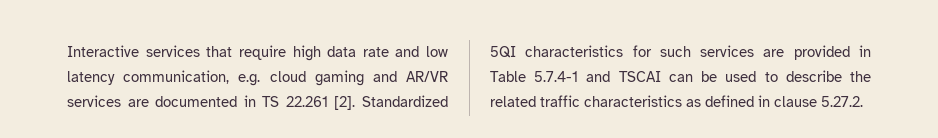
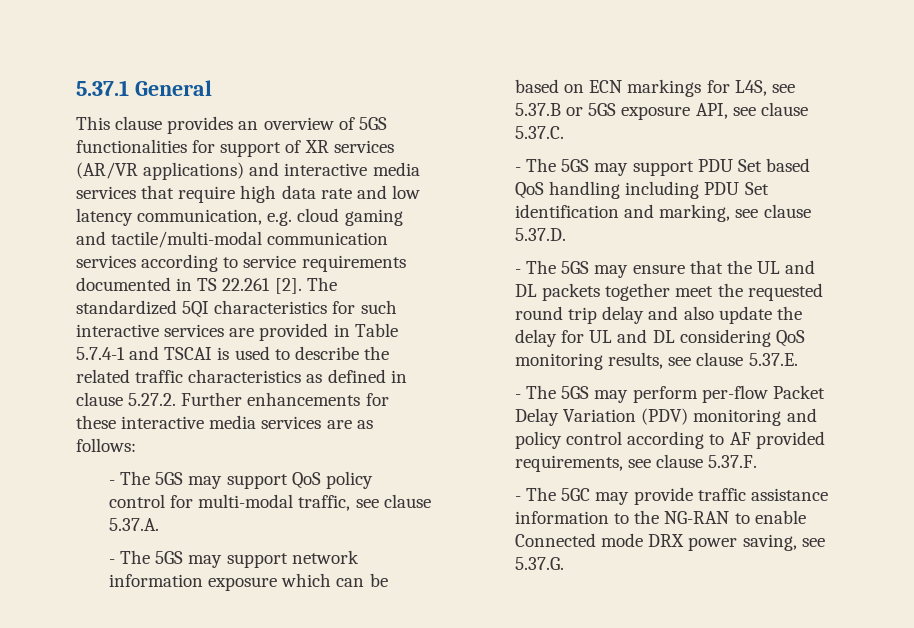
- Interactive services that require high data rate and low latency communication, e.g. cloud gaming and AR/VR services are documented in TS 22.261 [2].
+ 5.37.1 General
+ This clause provides an overview of 5GS functionalities for support of XR services (AR/VR applications) and interactive media services that require high data rate and low latency communication, e.g. cloud gaming and tactile/multi-modal communication services according to service requirements documented in TS 22.261 [2].
- Standardized 5QI characteristics for such services are provided in Table 5.7.4-1 and TSCAI can be used to describe the related traffic characteristics as defined in clause 5.27.2.
+ The standardized 5QI characteristics for such interactive services are provided in Table 5.7.4-1 and TSCAI is used to describe the related traffic characteristics as defined in clause 5.27.2. Further enhancements for these interactive media services are as follows:
+ - The 5GS may support QoS policy control for multi-modal traffic, see clause 5.37.A.
+ - The 5GS may support network information exposure which can be based on ECN markings for L4S, see 5.37.B or 5GS exposure API, see clause 5.37.C.
+ - The 5GS may support PDU Set based QoS handling including PDU Set identification and marking, see clause 5.37.D.
+ - The 5GS may ensure that the UL and DL packets together meet the requested round trip delay and also update the delay for UL and DL considering QoS monitoring results, see clause 5.37.E.
+ - The 5GS may perform per-flow Packet Delay Variation (PDV) monitoring and policy control according to AF provided requirements, see clause 5.37.F.
+ - The 5GC may provide traffic assistance information to the NG-RAN to enable Connected mode DRX power saving, see 5.37.G.

